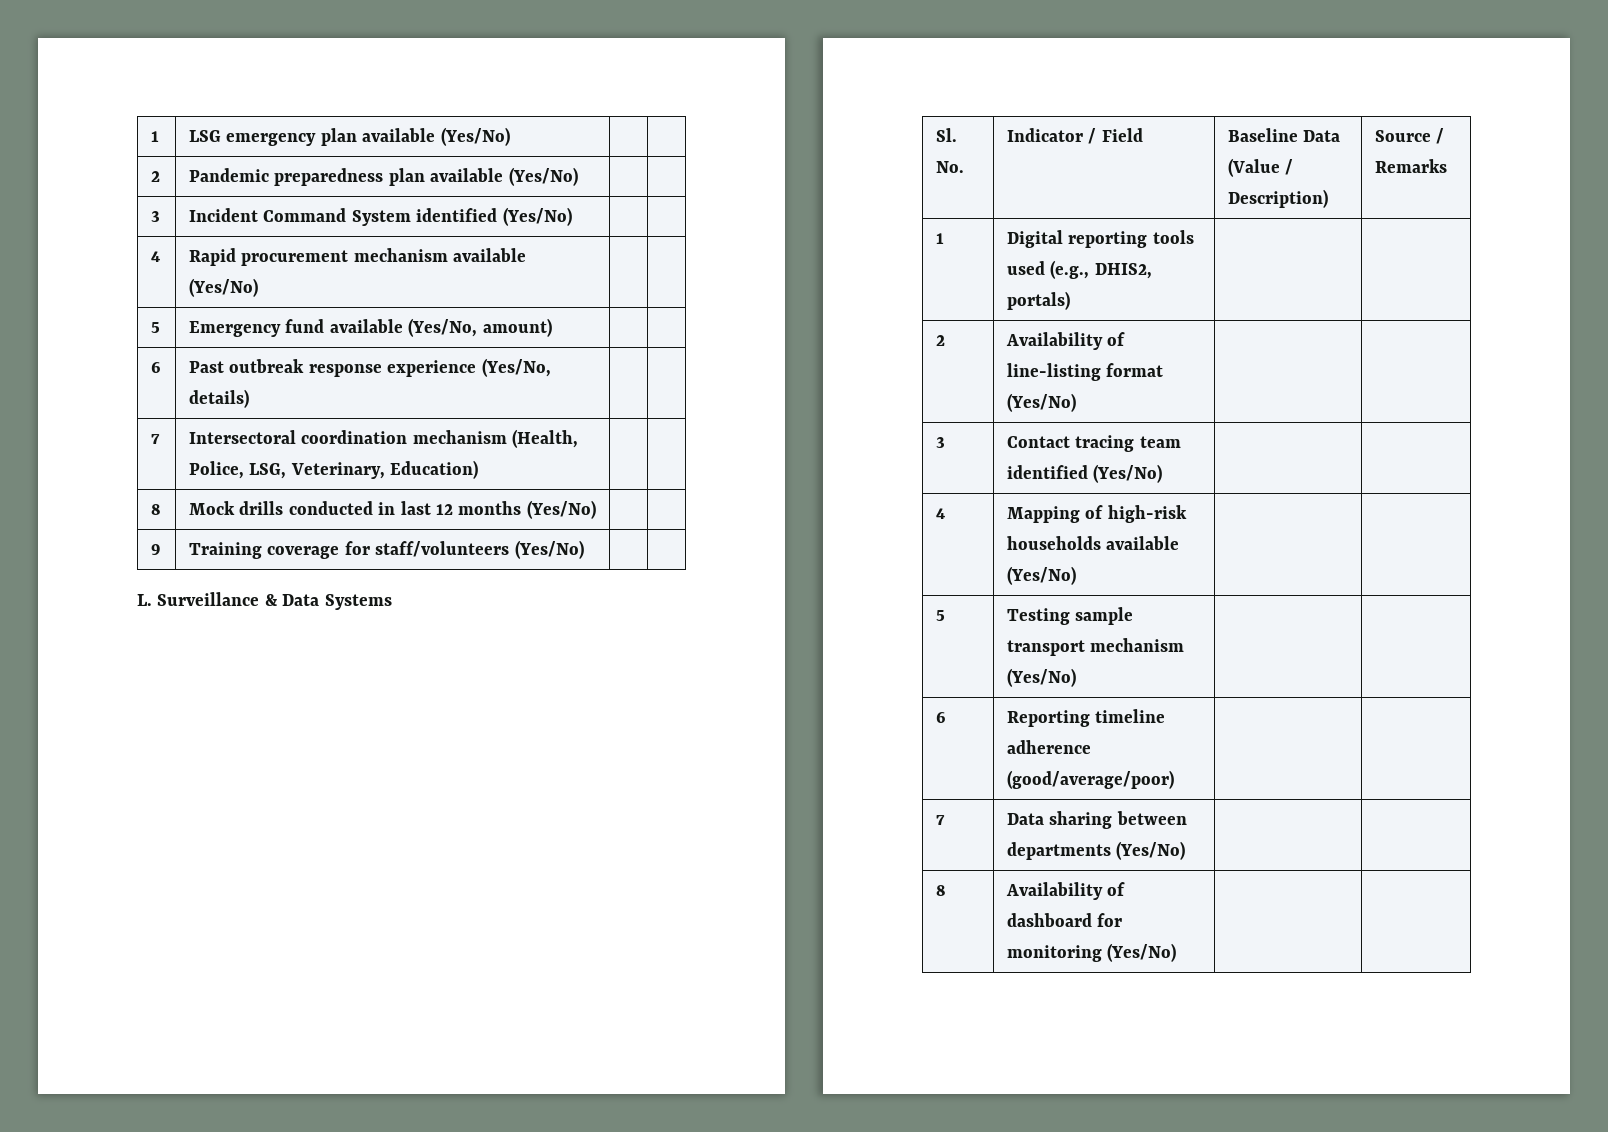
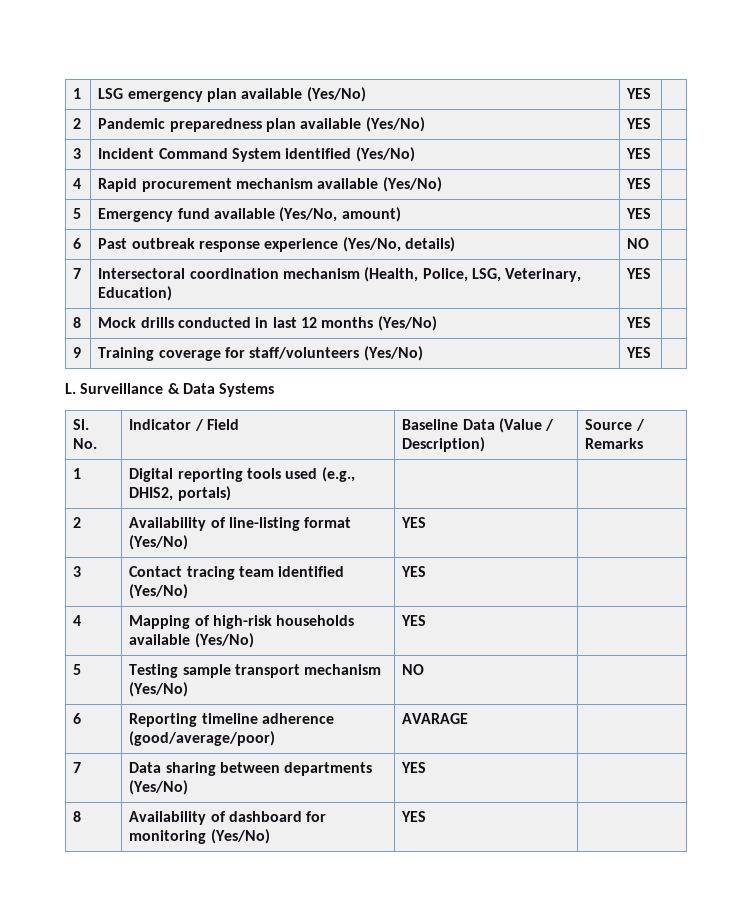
- 1 | LSG emergency plan available (Yes/No) | |
+ 1 | LSG emergency plan available (Yes/No) | YES |
- 2 | Pandemic preparedness plan available (Yes/No) | |
+ 2 | Pandemic preparedness plan available (Yes/No) | YES |
- 3 | Incident Command System identified (Yes/No) | |
+ 3 | Incident Command System identified (Yes/No) | YES |
- 4 | Rapid procurement mechanism available (Yes/No) | |
+ 4 | Rapid procurement mechanism available (Yes/No) | YES |
- 5 | Emergency fund available (Yes/No, amount) | |
+ 5 | Emergency fund available (Yes/No, amount) | YES |
- 6 | Past outbreak response experience (Yes/No, details) | |
+ 6 | Past outbreak response experience (Yes/No, details) | NO |
- 7 | Intersectoral coordination mechanism (Health, Police, LSG, Veterinary, Education) | |
+ 7 | Intersectoral coordination mechanism (Health, Police, LSG, Veterinary, Education) | YES |
- 8 | Mock drills conducted in last 12 months (Yes/No) | |
+ 8 | Mock drills conducted in last 12 months (Yes/No) | YES |
- 9 | Training coverage for staff/volunteers (Yes/No) | |
+ 9 | Training coverage for staff/volunteers (Yes/No) | YES |
- 2 | Availability of line-listing format (Yes/No) | |
+ 2 | Availability of line-listing format (Yes/No) | YES |
- 3 | Contact tracing team identified (Yes/No) | |
+ 3 | Contact tracing team identified (Yes/No) | YES |
- 4 | Mapping of high-risk households available (Yes/No) | |
+ 4 | Mapping of high-risk households available (Yes/No) | YES |
- 5 | Testing sample transport mechanism (Yes/No) | |
+ 5 | Testing sample transport mechanism (Yes/No) | NO |
- 6 | Reporting timeline adherence (good/average/poor) | |
+ 6 | Reporting timeline adherence (good/average/poor) | AVARAGE |
- 7 | Data sharing between departments (Yes/No) | |
+ 7 | Data sharing between departments (Yes/No) | YES |
- 8 | Availability of dashboard for monitoring (Yes/No) | |
+ 8 | Availability of dashboard for monitoring (Yes/No) | YES |

